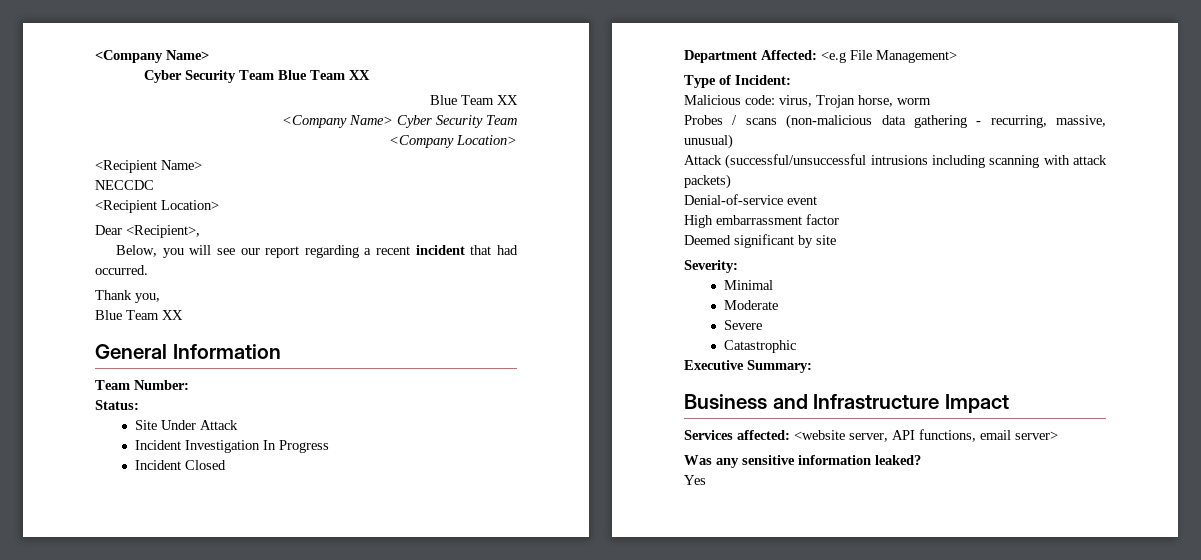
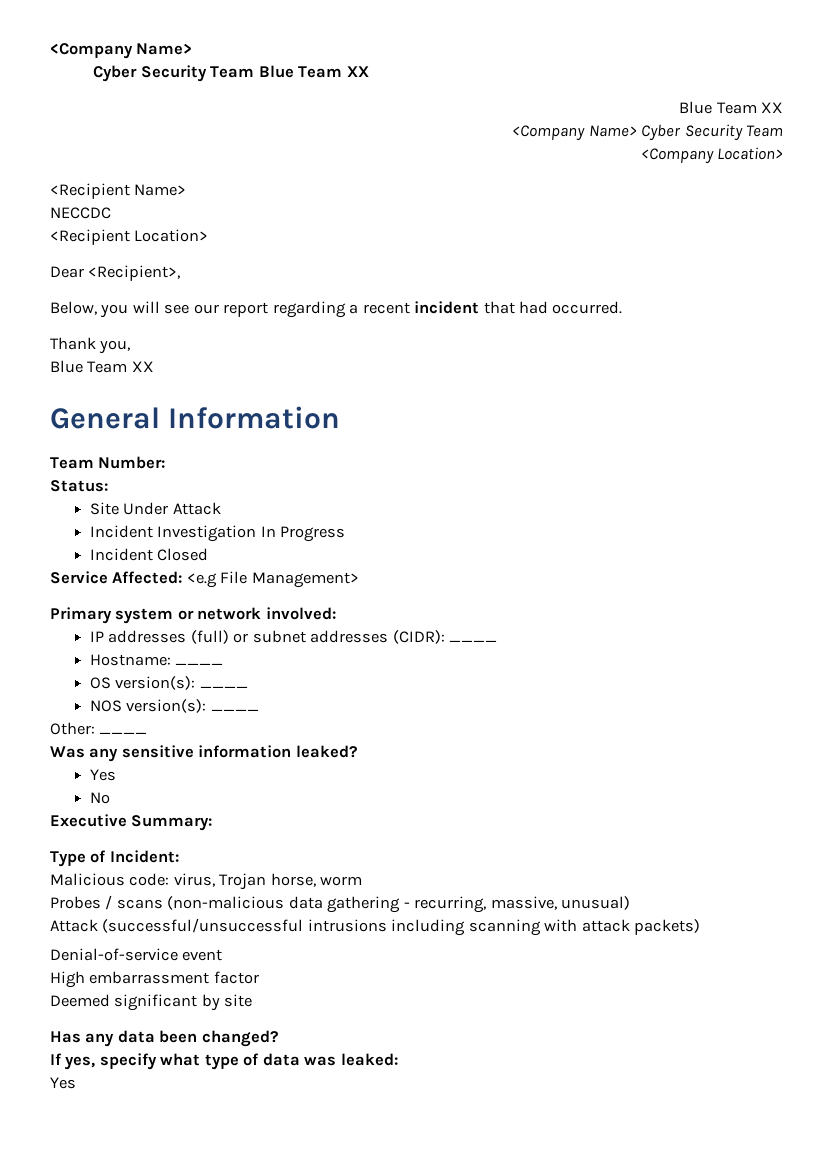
- Department Affected: <e.g File Management>
+ Service Affected: <e.g File Management>
+ Primary system or network involved:
+ IP addresses (full) or subnet addresses (CIDR): ____
+ Hostname: ____
+ OS version(s): ____
+ NOS version(s): ____
+ Other: ____
+ Was any sensitive information leaked?
+ Yes
+ No
+ Executive Summary:
- Severity:
- Minimal
- Moderate
- Severe
- Catastrophic
- Executive Summary:
- Business and Infrastructure Impact
- Services affected: <website server, API functions, email server>
- Was any sensitive information leaked?
+ Has any data been changed?
+ If yes, specify what type of data was leaked:

